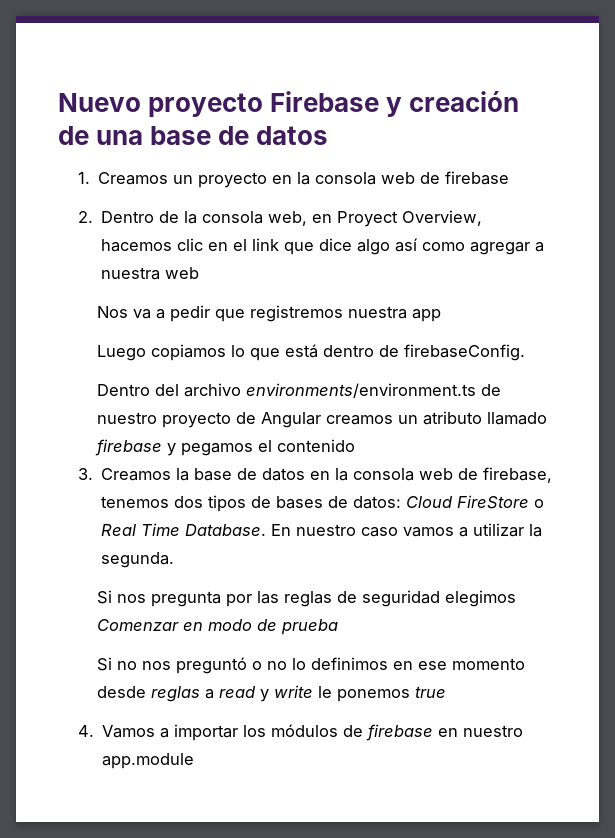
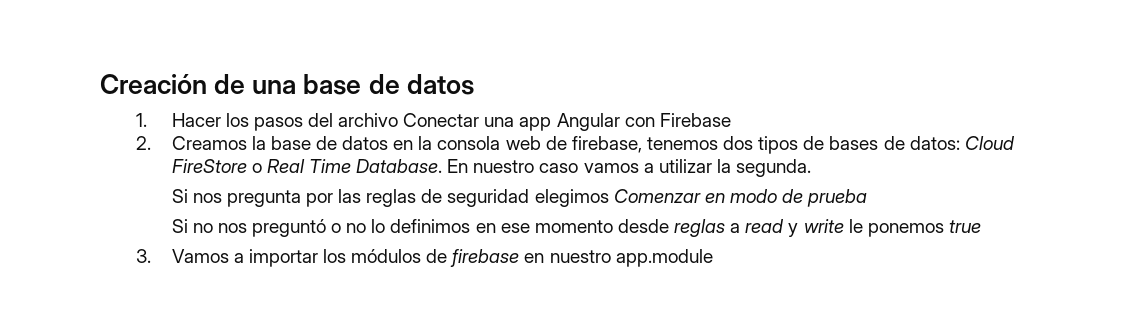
- Nuevo proyecto Firebase y creación de una base de datos
+ Creación de una base de datos
- 1. Creamos un proyecto en la consola web de firebase
- 2. Dentro de la consola web, en Proyect Overview, hacemos clic en el link que dice algo así como agregar a nuestra web
- Nos va a pedir que registremos nuestra app
- Luego copiamos lo que está dentro de firebaseConfig.
- Dentro del archivo environments/environment.ts de nuestro proyecto de Angular creamos un atributo llamado firebase y pegamos el contenido
- 3. Creamos la base de datos en la consola web de firebase, tenemos dos tipos de bases de datos: Cloud FireStore o Real Time Database.
+ 1. Hacer los pasos del archivo Conectar una app Angular con Firebase
+ 2. Creamos la base de datos en la consola web de firebase, tenemos dos tipos de bases de datos: Cloud FireStore o Real Time Database.
- 4. Vamos a importar los módulos de firebase en nuestro app.module
+ 3. Vamos a importar los módulos de firebase en nuestro app.module

